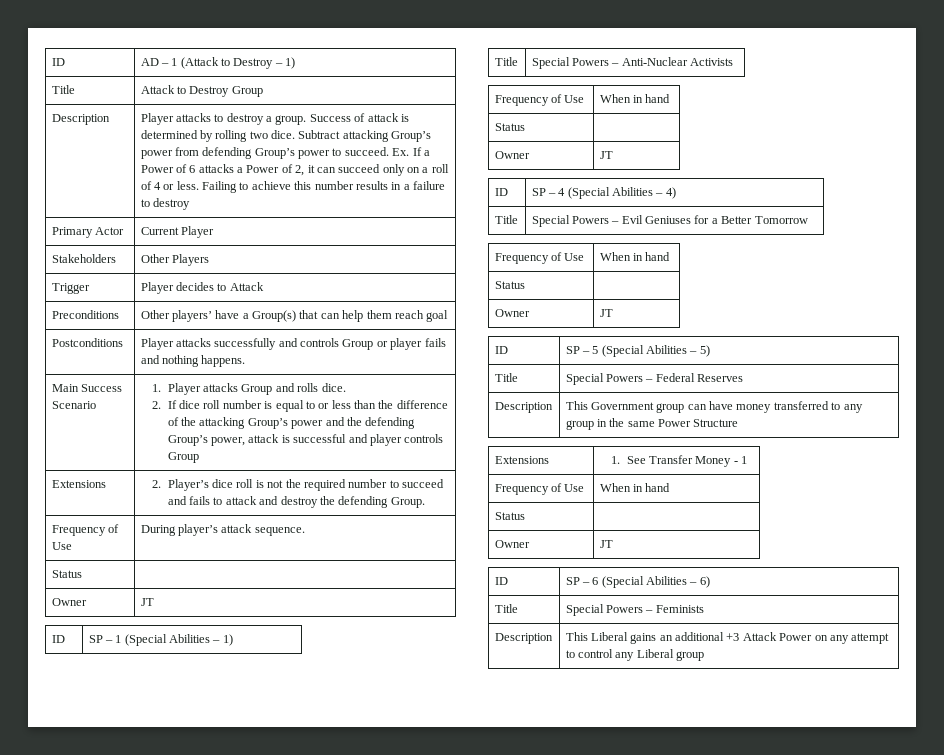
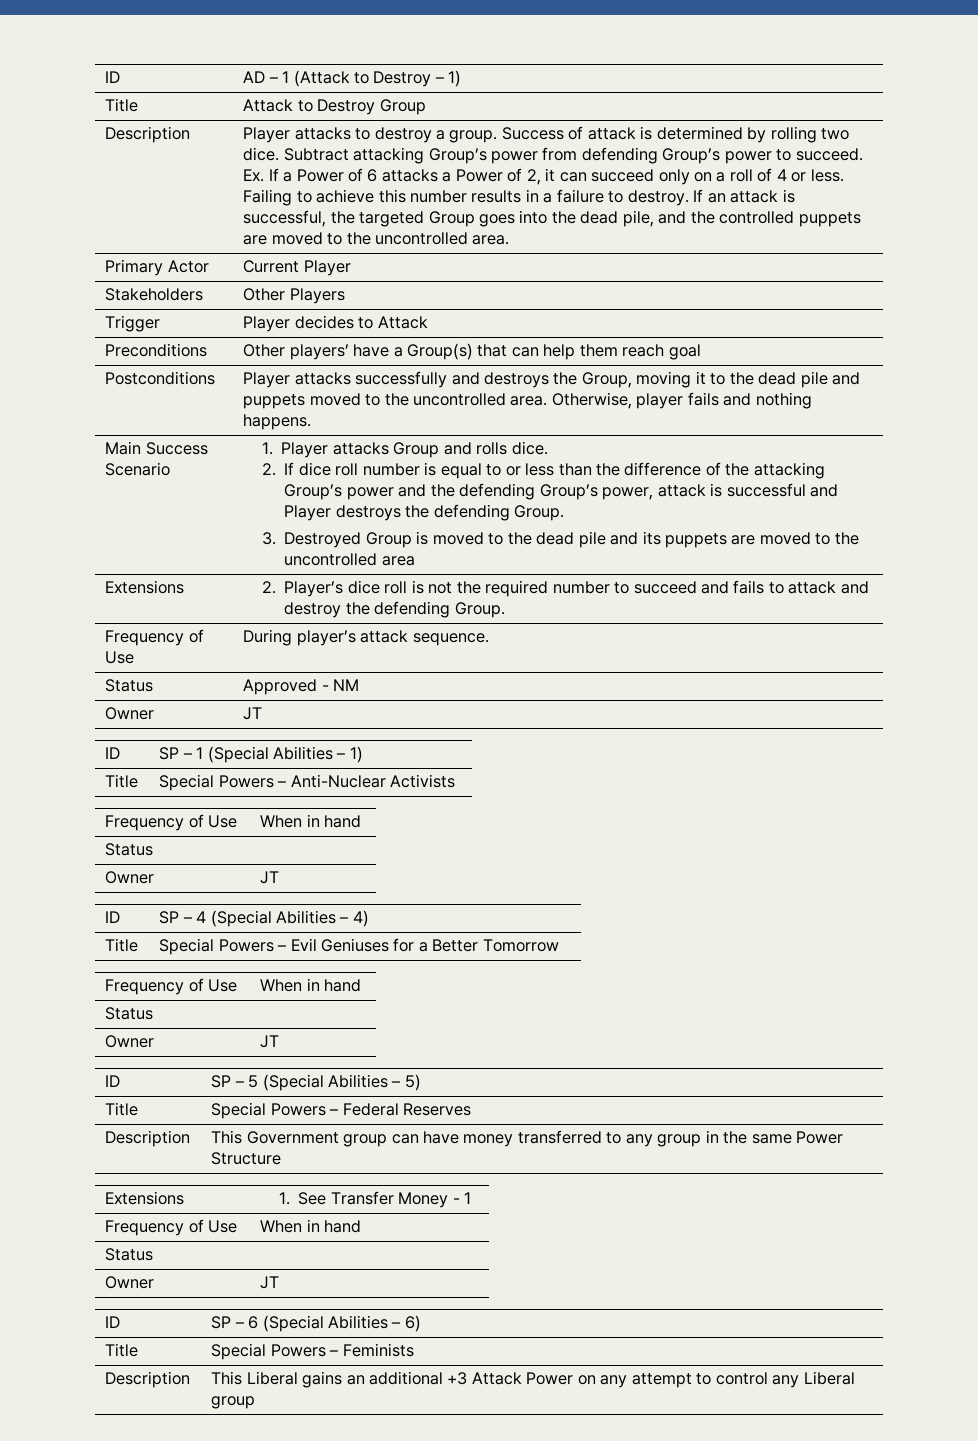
- Failing to achieve this number results in a failure to destroy
+ Failing to achieve this number results in a failure to destroy. If an attack is successful, the targeted Group goes into the dead pile, and the controlled puppets are moved to the uncontrolled area.
- Postconditions | Player attacks successfully and controls Group or player fails and nothing happens.
+ Postconditions | Player attacks successfully and destroys the Group, moving it to the dead pile and puppets moved to the uncontrolled area. Otherwise, player fails and nothing happens.
- 2. If dice roll number is equal to or less than the difference of the attacking Group’s power and the defending Group’s power, attack is successful and player controls Group
+ 2. If dice roll number is equal to or less than the difference of the attacking Group’s power and the defending Group’s power, attack is successful and Player destroys the defending Group.
+ 3. Destroyed Group is moved to the dead pile and its puppets are moved to the uncontrolled area
  Frequency of Use | During player’s attack sequence.
- Status |
+ Status | Approved - NM

